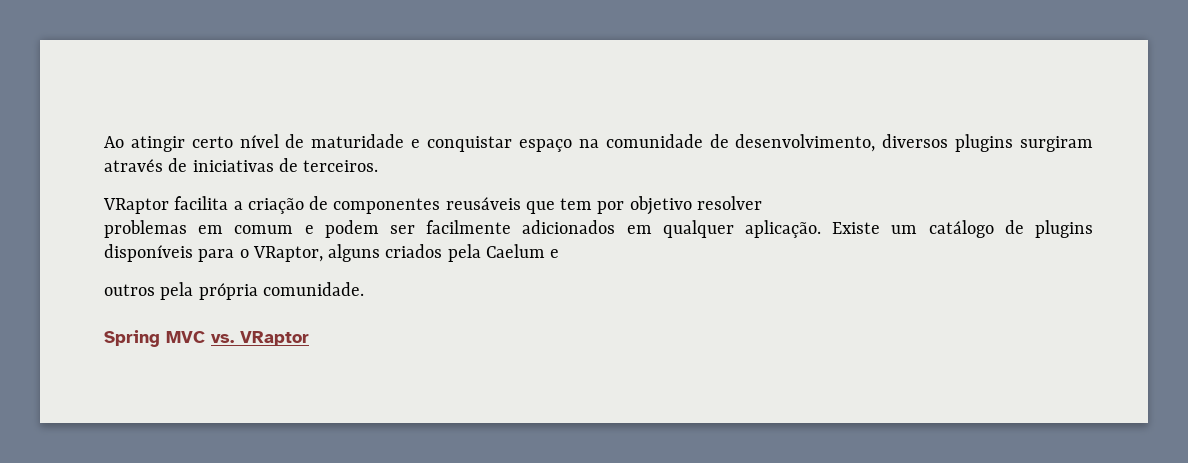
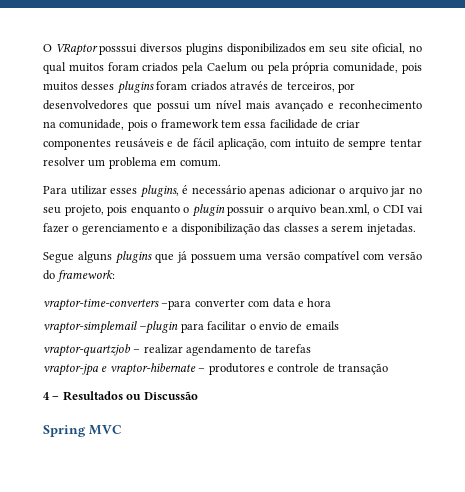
- Ao atingir certo nível de maturidade e conquistar espaço na comunidade de desenvolvimento, diversos plugins surgiram através de iniciativas de terceiros.
- VRaptor facilita a criação de componentes reusáveis que tem por objetivo resolver
- problemas em comum e podem ser facilmente adicionados em qualquer aplicação. Existe um catálogo de plugins disponíveis para o VRaptor, alguns criados pela Caelum e
- outros pela própria comunidade.
+ O VRaptor posssui diversos plugins disponibilizados em seu site oficial, no qual muitos foram criados pela Caelum ou pela própria comunidade, pois muitos desses plugins foram criados através de terceiros, por desenvolvedores que possui um nível mais avançado e reconhecimento na comunidade, pois o framework tem essa facilidade de criar componentes reusáveis e de fácil aplicação, com intuito de sempre tentar resolver um problema em comum.
+ Para utilizar esses plugins, é necessário apenas adicionar o arquivo jar no seu projeto, pois enquanto o plugin possuir o arquivo bean.xml, o CDI vai fazer o gerenciamento e a disponibilização das classes a serem injetadas.
+ Segue alguns plugins que já possuem uma versão compatível com versão do framework:
+ vraptor-time-converters –para converter com data e hora
+ vraptor-simplemail –plugin para facilitar o envio de emails
+ vraptor-quartzjob – realizar agendamento de tarefas
+ vraptor-jpa e vraptor-hibernate – produtores e controle de transação
+ 4 – Resultados ou Discussão
- Spring MVC vs. VRaptor
+ Spring MVC

